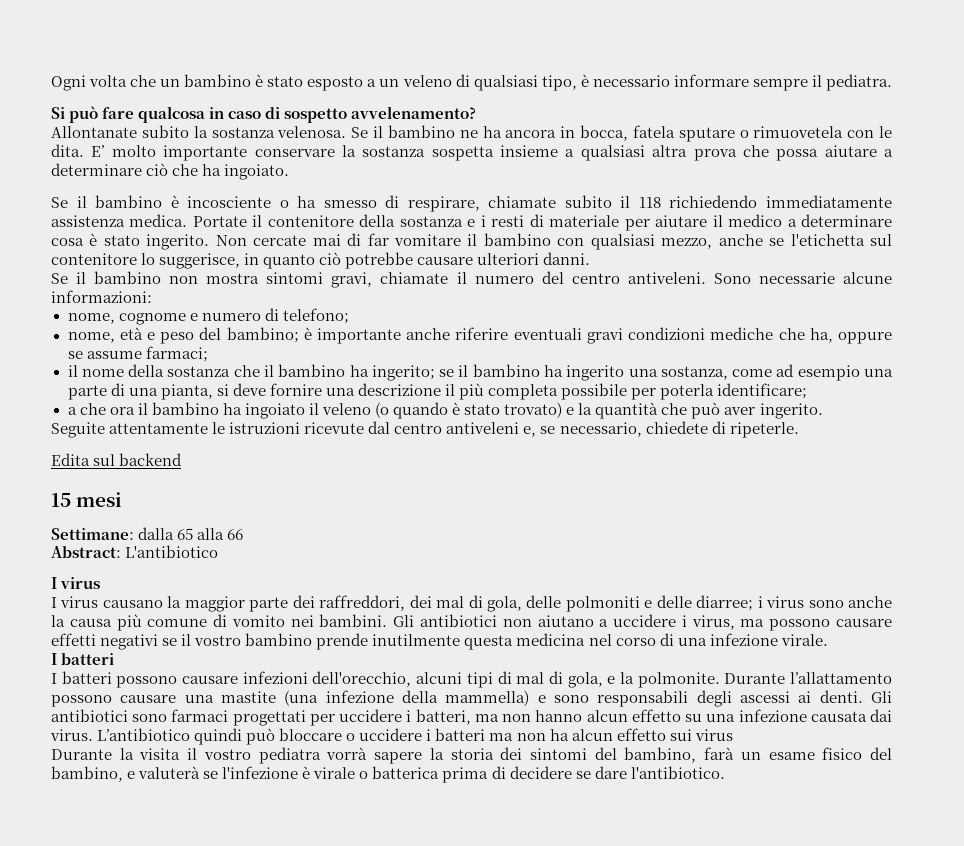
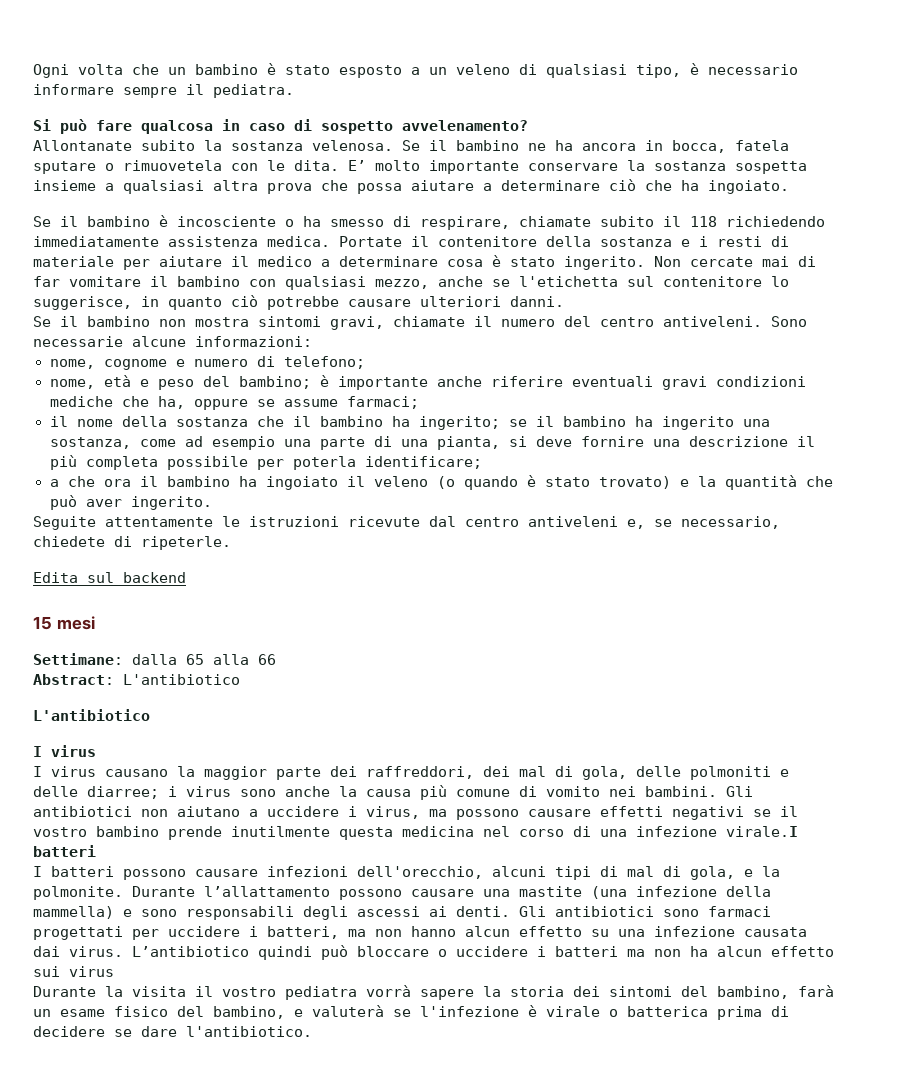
  Abstract: L'antibiotico
+ L'antibiotico
- Gli antibiotici non aiutano a uccidere i virus, ma possono causare effetti negativi se il vostro bambino prende inutilmente questa medicina nel corso di una infezione virale.
- I batteri
+ Gli antibiotici non aiutano a uccidere i virus, ma possono causare effetti negativi se il vostro bambino prende inutilmente questa medicina nel corso di una infezione virale.I batteri

